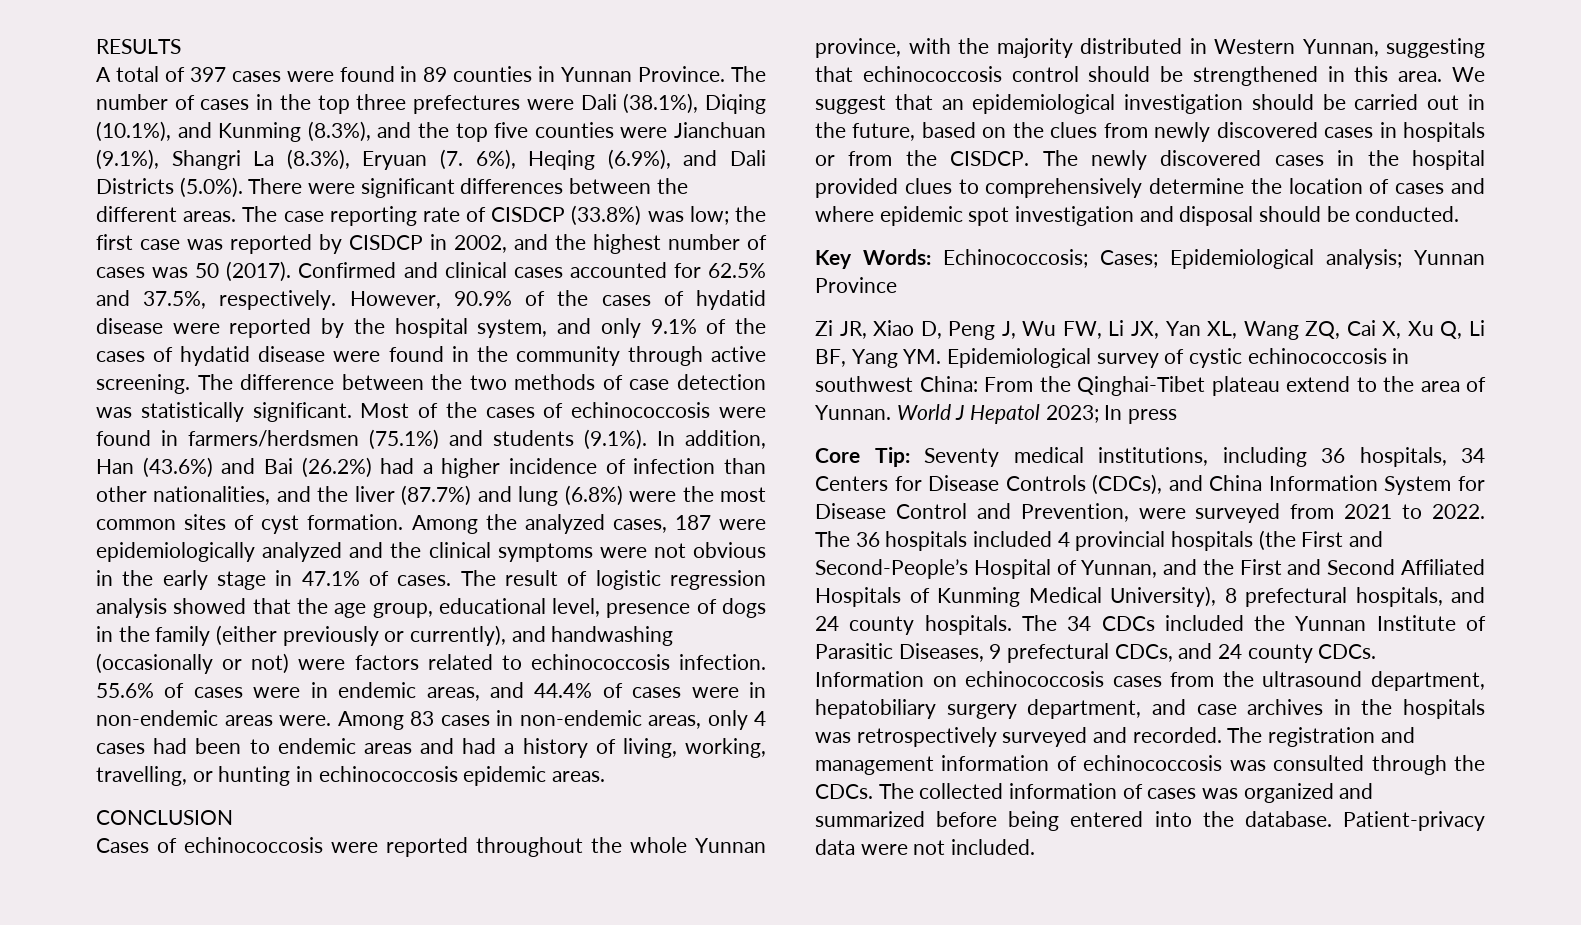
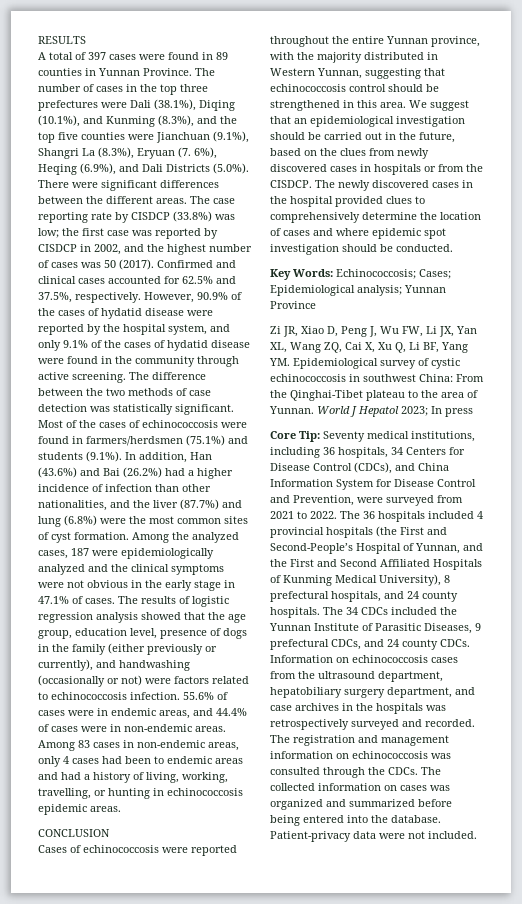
- The case reporting rate of CISDCP (33.8%) was low; the first case was reported by CISDCP in 2002, and the highest number of cases was 50 (2017).
+ The case reporting rate by CISDCP (33.8%) was low; the first case was reported by CISDCP in 2002, and the highest number of cases was 50 (2017).
- The result of logistic regression analysis showed that the age group, educational level, presence of dogs in the family (either previously or currently), and handwashing (occasionally or not) were factors related to echinococcosis infection.
+ The results of logistic regression analysis showed that the age group, education level, presence of dogs in the family (either previously or currently), and handwashing (occasionally or not) were factors related to echinococcosis infection.
- 55.6% of cases were in endemic areas, and 44.4% of cases were in non-endemic areas were.
+ 55.6% of cases were in endemic areas, and 44.4% of cases were in non-endemic areas.
- Cases of echinococcosis were reported throughout the whole Yunnan province, with the majority distributed in Western Yunnan, suggesting that echinococcosis control should be strengthened in this area.
+ Cases of echinococcosis were reported throughout the entire Yunnan province, with the majority distributed in Western Yunnan, suggesting that echinococcosis control should be strengthened in this area.
- The newly discovered cases in the hospital provided clues to comprehensively determine the location of cases and where epidemic spot investigation and disposal should be conducted.
+ The newly discovered cases in the hospital provided clues to comprehensively determine the location of cases and where epidemic spot investigation should be conducted.
- Zi JR, Xiao D, Peng J, Wu FW, Li JX, Yan XL, Wang ZQ, Cai X, Xu Q, Li BF, Yang YM. Epidemiological survey of cystic echinococcosis in southwest China: From the Qinghai-Tibet plateau extend to the area of Yunnan.
+ Zi JR, Xiao D, Peng J, Wu FW, Li JX, Yan XL, Wang ZQ, Cai X, Xu Q, Li BF, Yang YM. Epidemiological survey of cystic echinococcosis in southwest China: From the Qinghai-Tibet plateau to the area of Yunnan.
- Core Tip: Seventy medical institutions, including 36 hospitals, 34 Centers for Disease Controls (CDCs), and China Information System for Disease Control and Prevention, were surveyed from 2021 to 2022.
+ Core Tip: Seventy medical institutions, including 36 hospitals, 34 Centers for Disease Control (CDCs), and China Information System for Disease Control and Prevention, were surveyed from 2021 to 2022.
- The registration and management information of echinococcosis was consulted through the CDCs.
+ The registration and management information on echinococcosis was consulted through the CDCs.
- The collected information of cases was organized and summarized before being entered into the database.
+ The collected information on cases was organized and summarized before being entered into the database.

